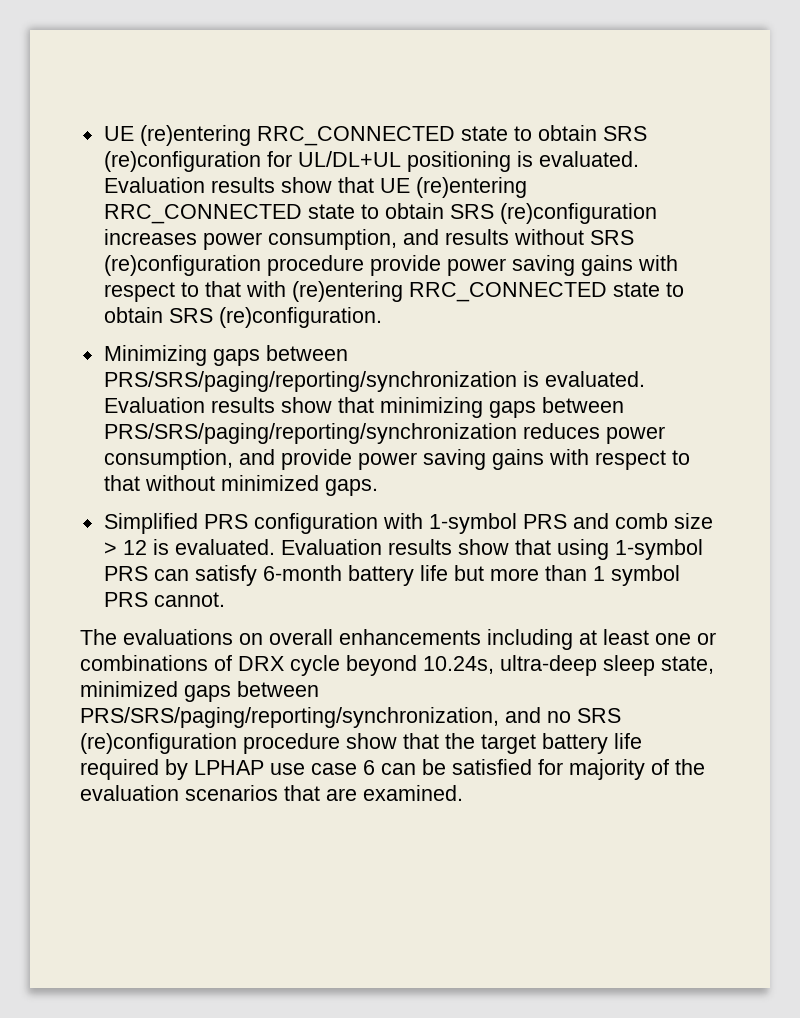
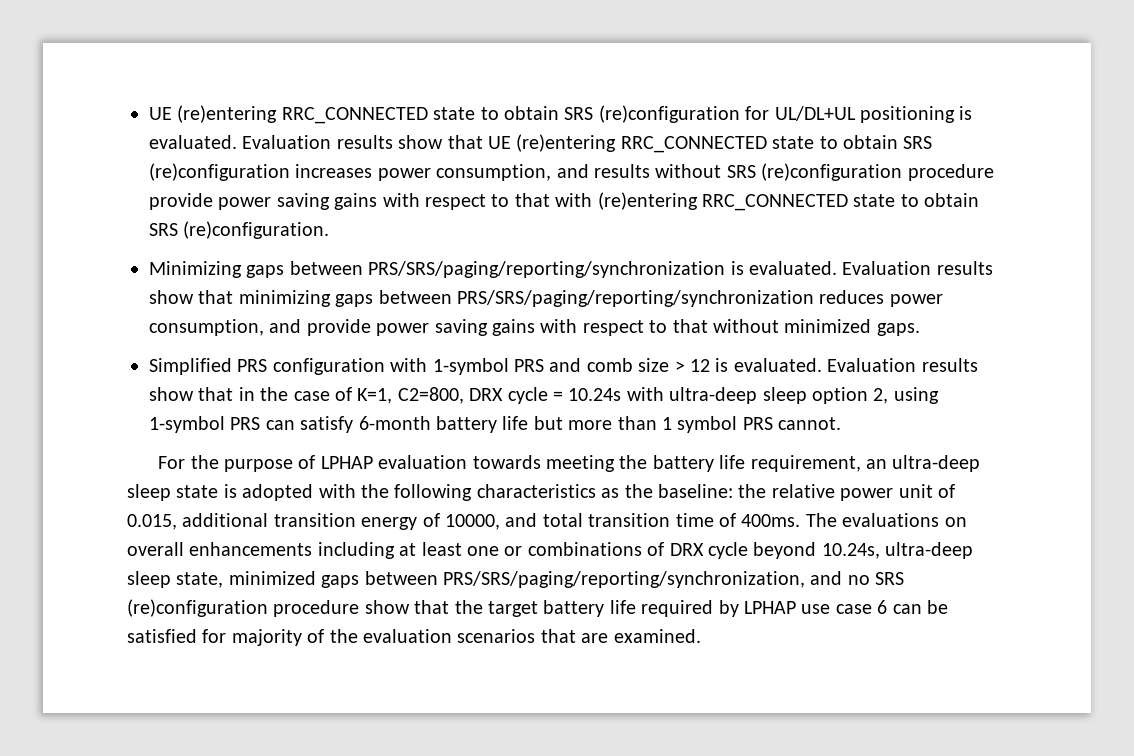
- Evaluation results show that using 1-symbol PRS can satisfy 6-month battery life but more than 1 symbol PRS cannot.
+ Evaluation results show that in the case of K=1, C2=800, DRX cycle = 10.24s with ultra-deep sleep option 2, using 1-symbol PRS can satisfy 6-month battery life but more than 1 symbol PRS cannot.
+ For the purpose of LPHAP evaluation towards meeting the battery life requirement, an ultra-deep sleep state is adopted with the following characteristics as the baseline: the relative power unit of 0.015, additional transition energy of 10000, and total transition time of 400ms.

